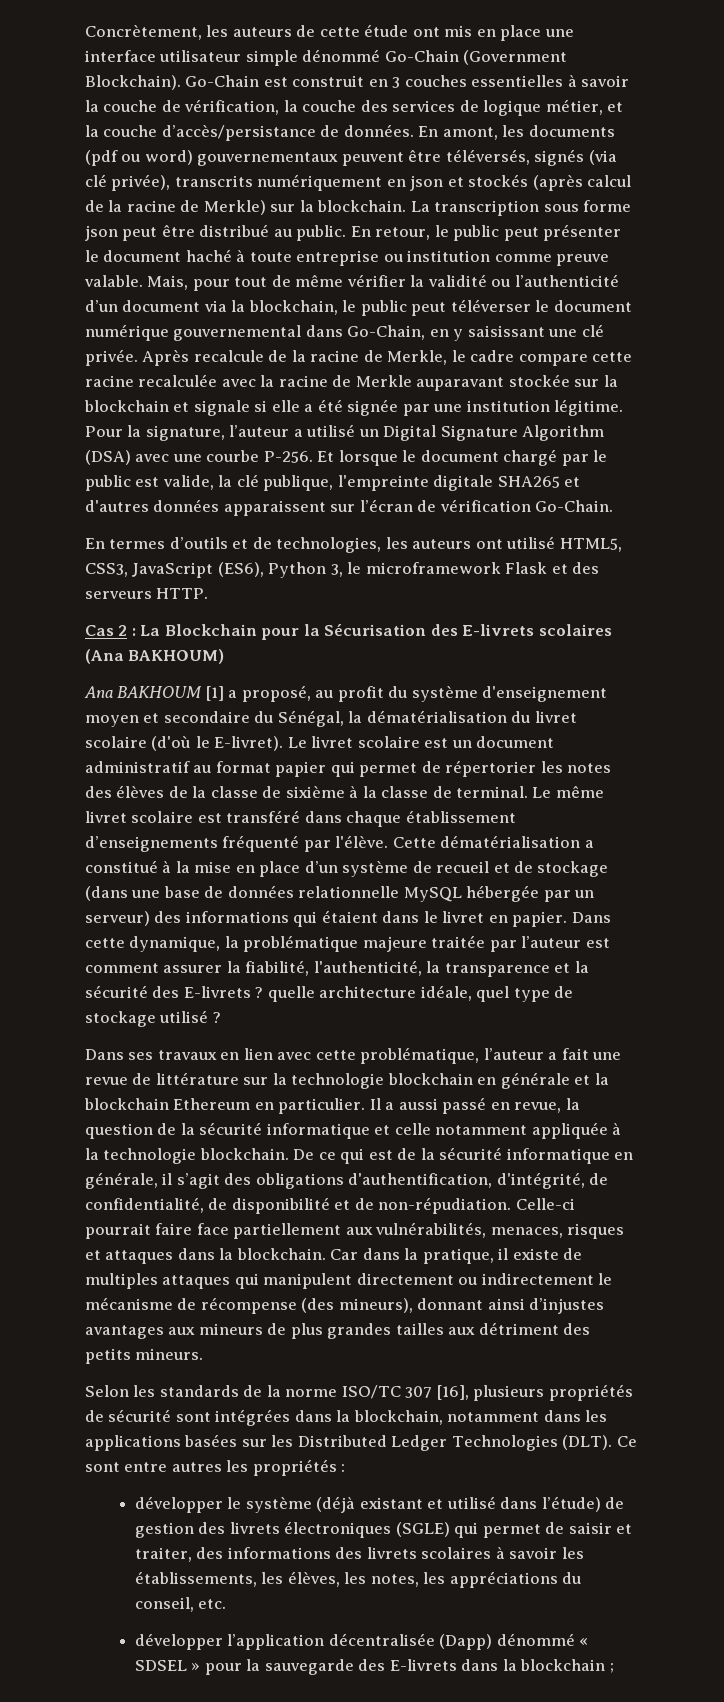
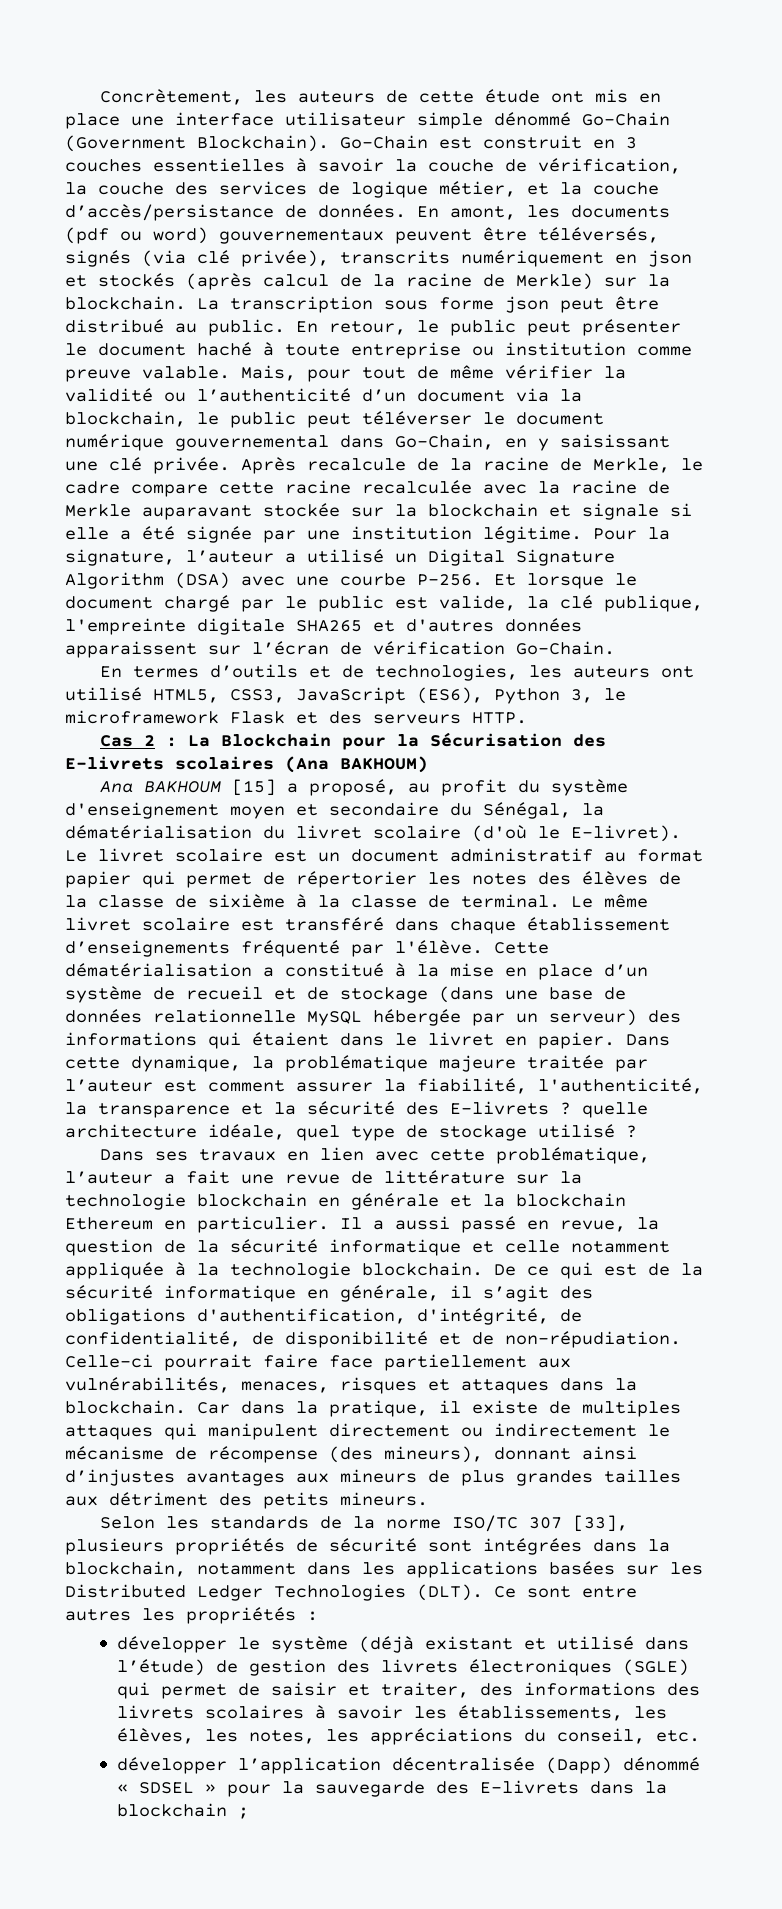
- Ana BAKHOUM [1] a proposé, au profit du système d'enseignement moyen et secondaire du Sénégal, la dématérialisation du livret scolaire (d'où le E-livret).
+ Ana BAKHOUM [15] a proposé, au profit du système d'enseignement moyen et secondaire du Sénégal, la dématérialisation du livret scolaire (d'où le E-livret).
- Selon les standards de la norme ISO/TC 307 [16], plusieurs propriétés de sécurité sont intégrées dans la blockchain, notamment dans les applications basées sur les Distributed Ledger Technologies (DLT).
+ Selon les standards de la norme ISO/TC 307 [33], plusieurs propriétés de sécurité sont intégrées dans la blockchain, notamment dans les applications basées sur les Distributed Ledger Technologies (DLT).

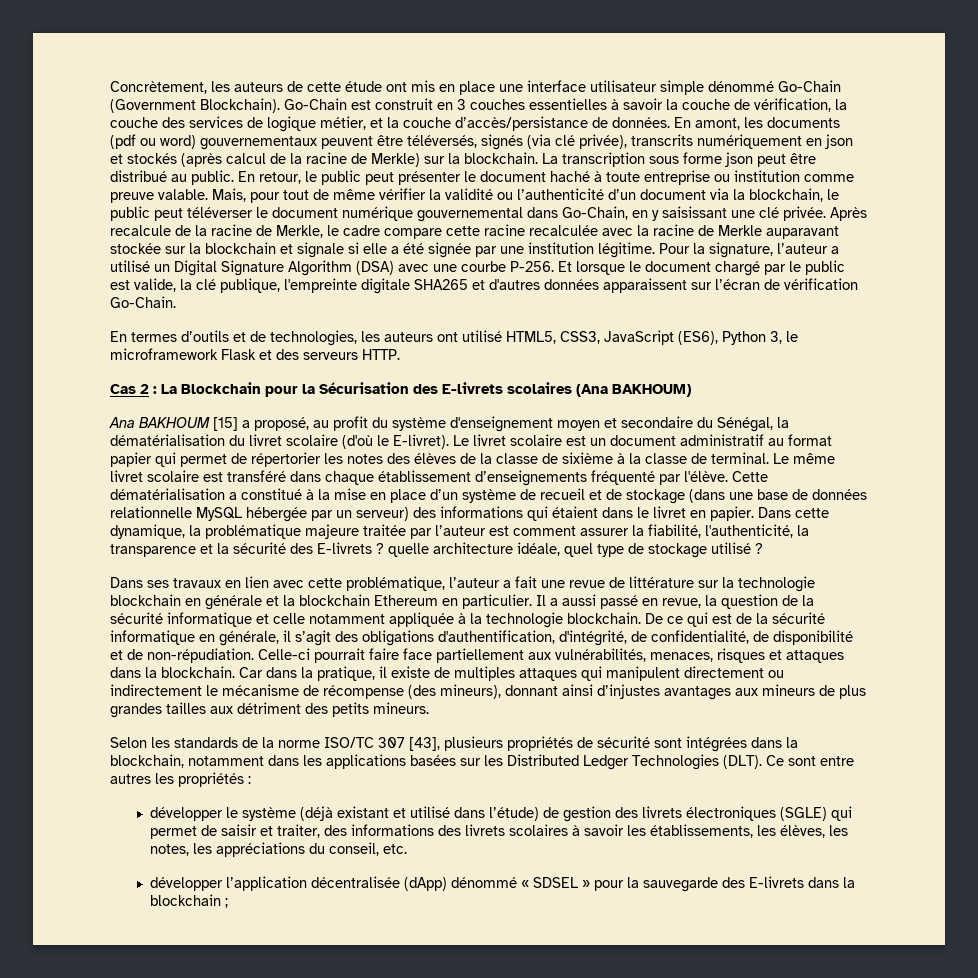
- Selon les standards de la norme ISO/TC 307 [33], plusieurs propriétés de sécurité sont intégrées dans la blockchain, notamment dans les applications basées sur les Distributed Ledger Technologies (DLT).
+ Selon les standards de la norme ISO/TC 307 [43], plusieurs propriétés de sécurité sont intégrées dans la blockchain, notamment dans les applications basées sur les Distributed Ledger Technologies (DLT).
- développer l’application décentralisée (Dapp) dénommé « SDSEL » pour la sauvegarde des E-livrets dans la blockchain ;
+ développer l’application décentralisée (dApp) dénommé « SDSEL » pour la sauvegarde des E-livrets dans la blockchain ;

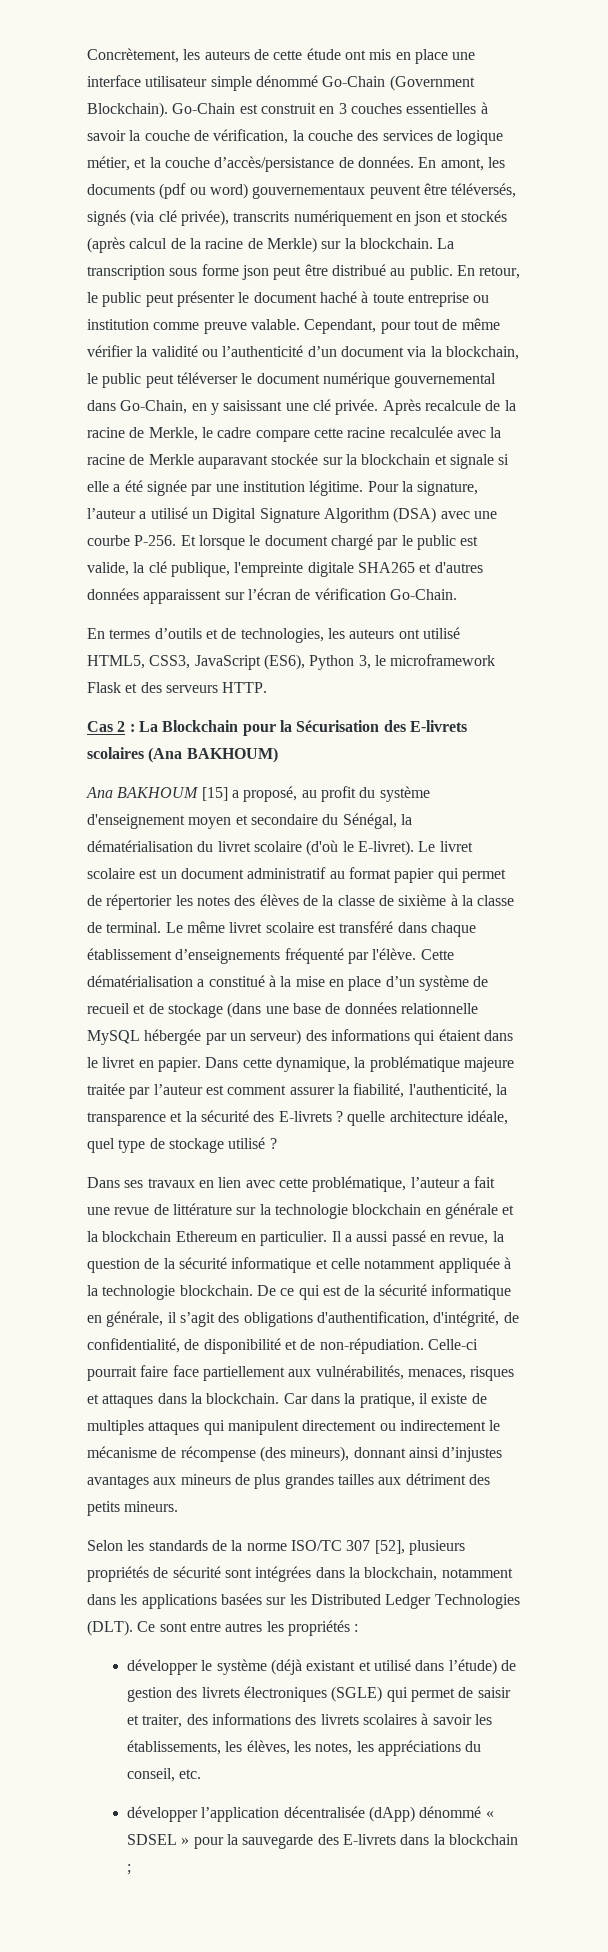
- Mais, pour tout de même vérifier la validité ou l’authenticité d’un document via la blockchain, le public peut téléverser le document numérique gouvernemental dans Go-Chain, en y saisissant une clé privée.
+ Cependant, pour tout de même vérifier la validité ou l’authenticité d’un document via la blockchain, le public peut téléverser le document numérique gouvernemental dans Go-Chain, en y saisissant une clé privée.
- Selon les standards de la norme ISO/TC 307 [43], plusieurs propriétés de sécurité sont intégrées dans la blockchain, notamment dans les applications basées sur les Distributed Ledger Technologies (DLT).
+ Selon les standards de la norme ISO/TC 307 [52], plusieurs propriétés de sécurité sont intégrées dans la blockchain, notamment dans les applications basées sur les Distributed Ledger Technologies (DLT).

